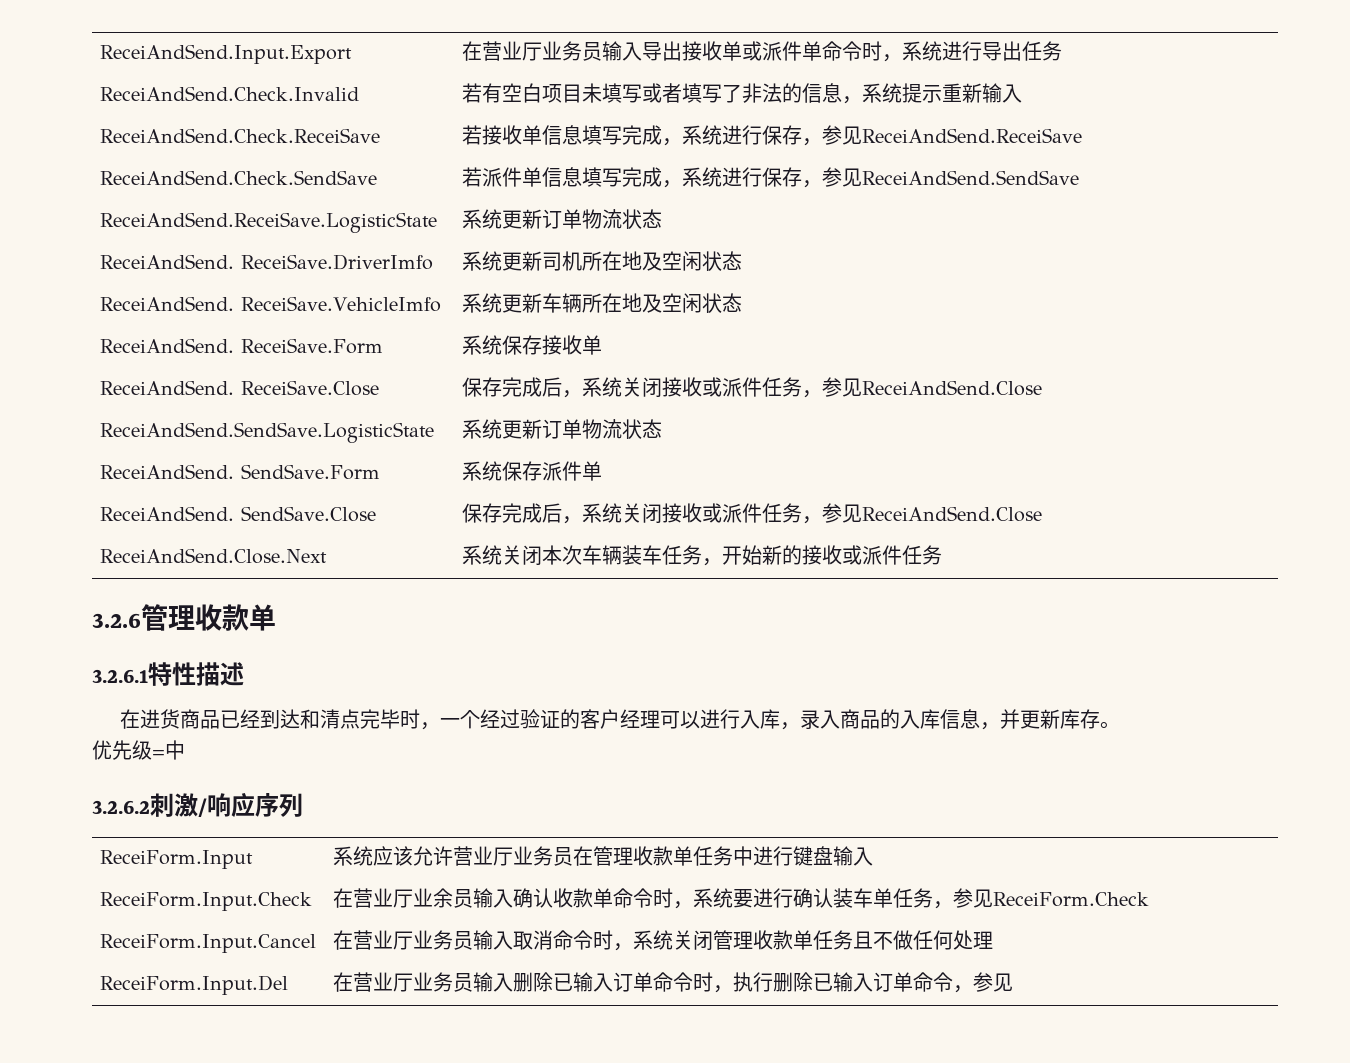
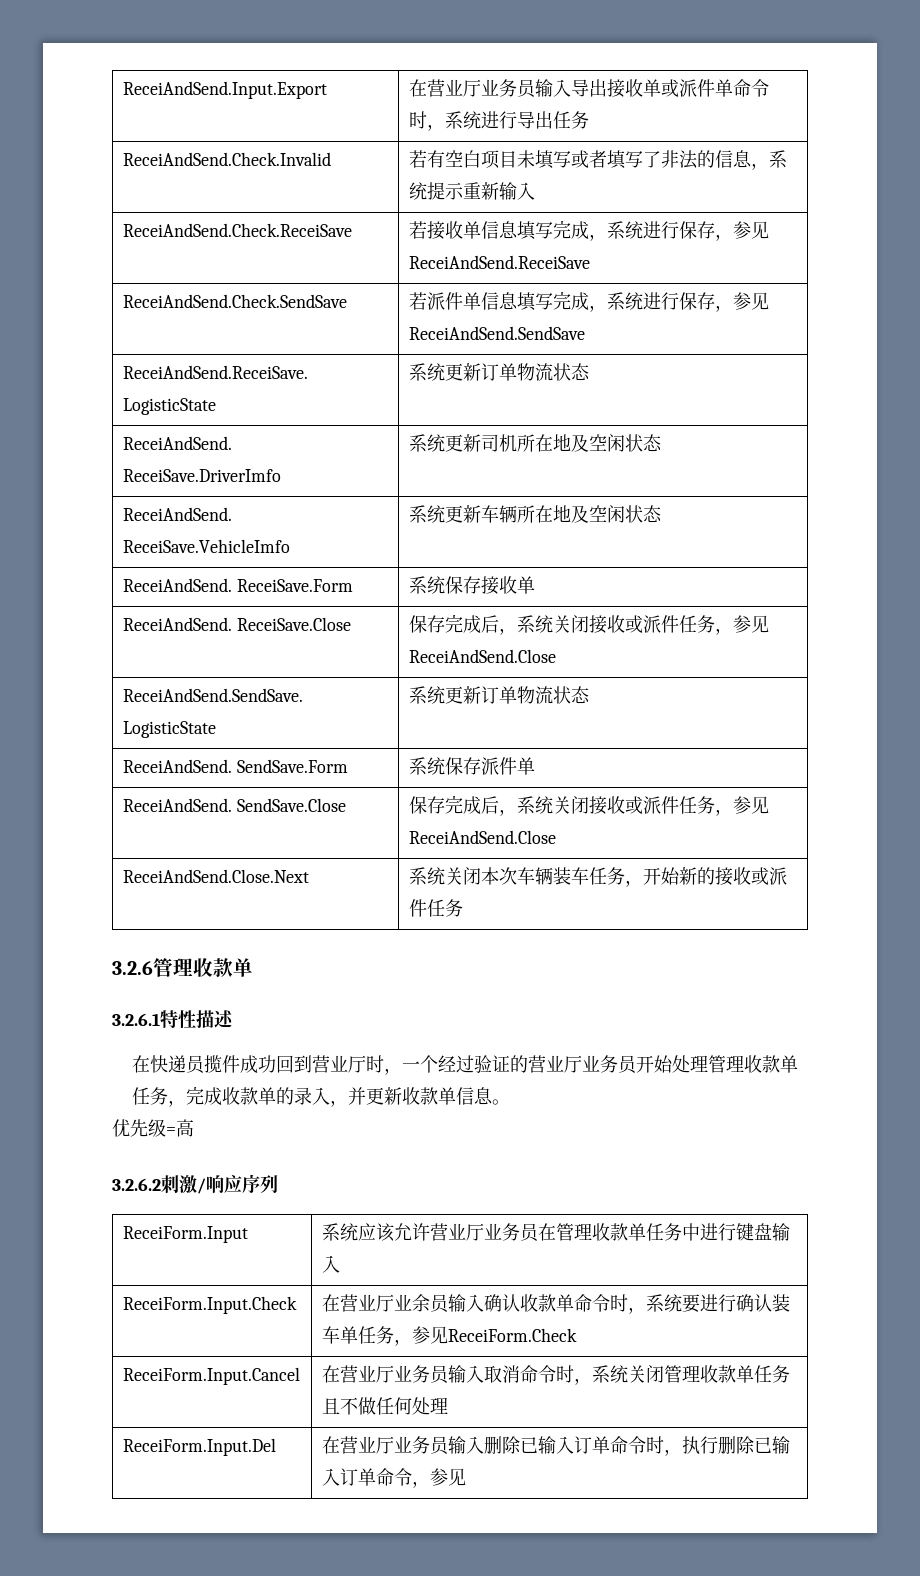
- 在进货商品已经到达和清点完毕时，一个经过验证的客户经理可以进行入库，录入商品的入库信息，并更新库存。
+ 在快递员揽件成功回到营业厅时，一个经过验证的营业厅业务员开始处理管理收款单任务，完成收款单的录入，并更新收款单信息。
- 优先级=中
+ 优先级=高

